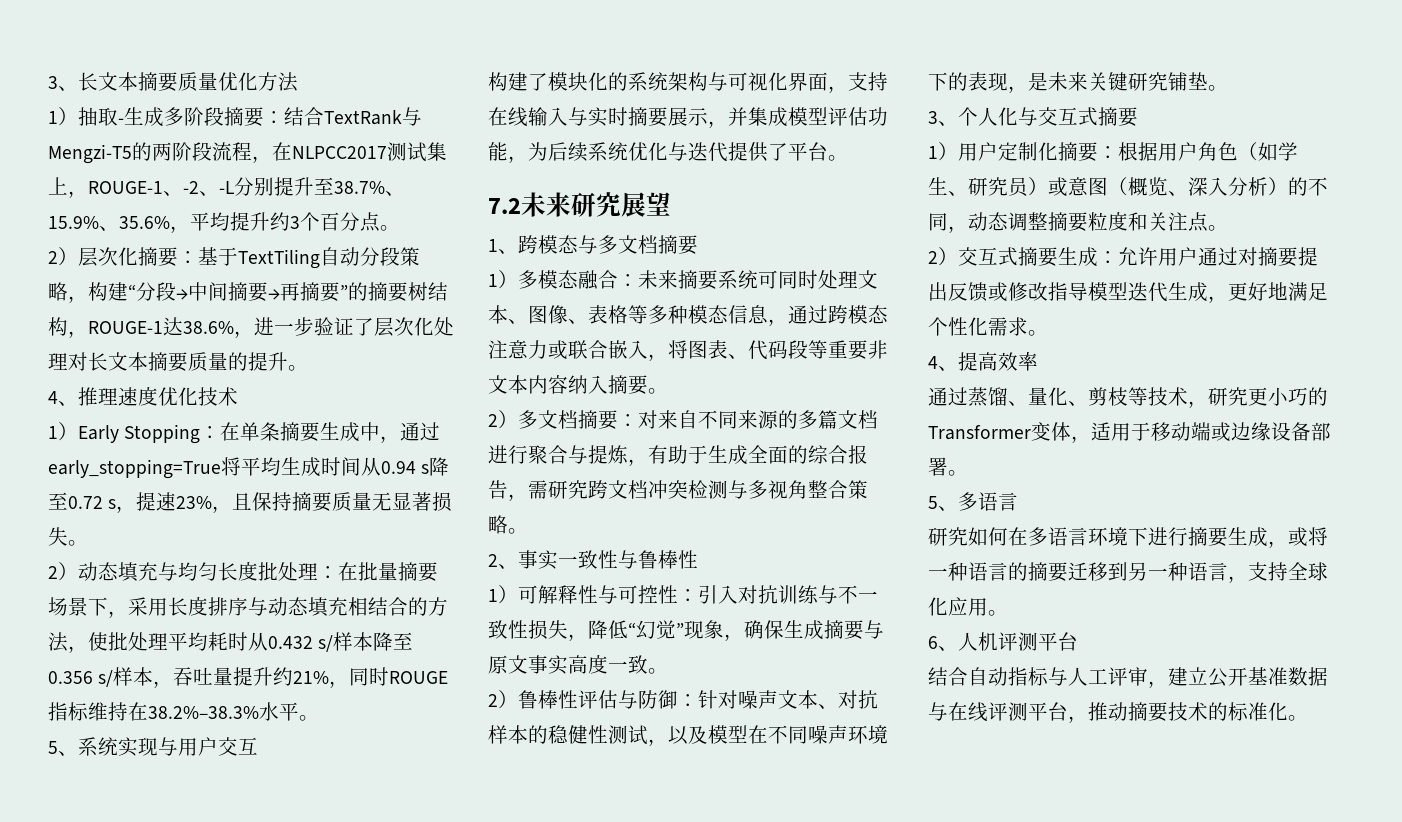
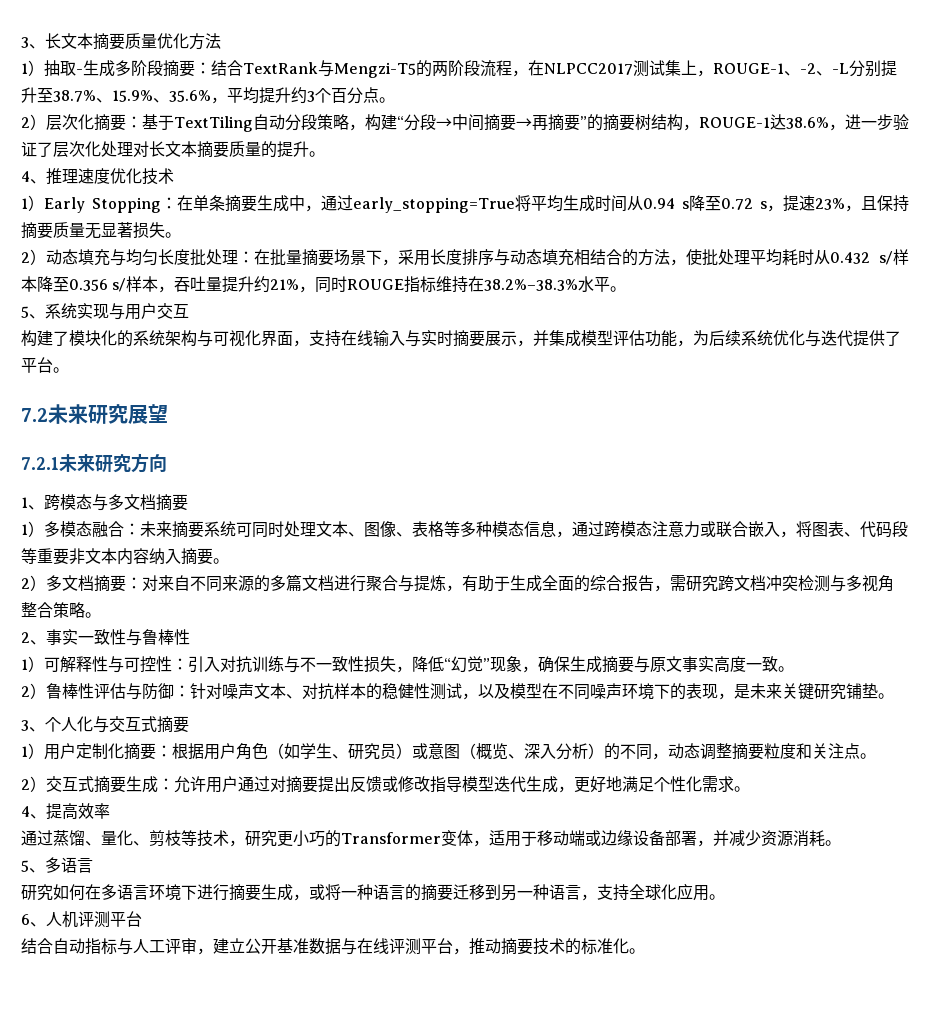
+ 7.2.1未来研究方向
- 通过蒸馏、量化、剪枝等技术，研究更小巧的Transformer变体，适用于移动端或边缘设备部署。
+ 通过蒸馏、量化、剪枝等技术，研究更小巧的Transformer变体，适用于移动端或边缘设备部署，并减少资源消耗。

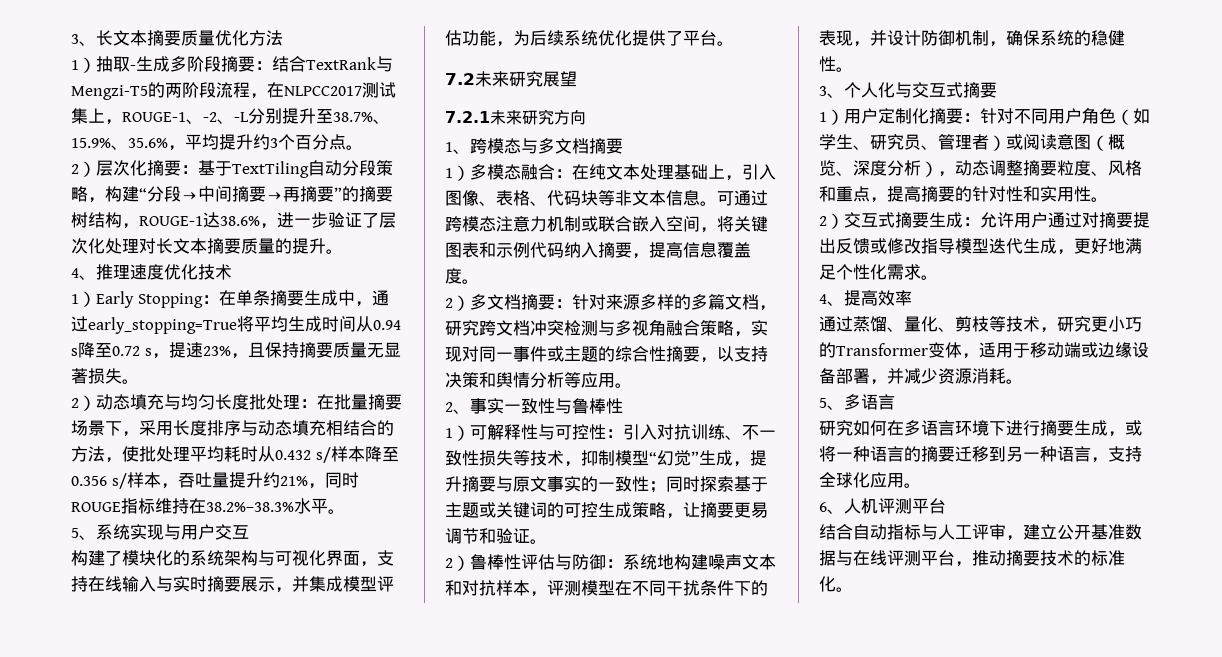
- 构建了模块化的系统架构与可视化界面，支持在线输入与实时摘要展示，并集成模型评估功能，为后续系统优化与迭代提供了平台。
+ 构建了模块化的系统架构与可视化界面，支持在线输入与实时摘要展示，并集成模型评估功能，为后续系统优化提供了平台。
- 1）多模态融合：未来摘要系统可同时处理文本、图像、表格等多种模态信息，通过跨模态注意力或联合嵌入，将图表、代码段等重要非文本内容纳入摘要。
+ 1）多模态融合：在纯文本处理基础上，引入图像、表格、代码块等非文本信息。可通过跨模态注意力机制或联合嵌入空间，将关键图表和示例代码纳入摘要，提高信息覆盖度。
- 2）多文档摘要：对来自不同来源的多篇文档进行聚合与提炼，有助于生成全面的综合报告，需研究跨文档冲突检测与多视角整合策略。
+ 2）多文档摘要：针对来源多样的多篇文档，研究跨文档冲突检测与多视角融合策略，实现对同一事件或主题的综合性摘要，以支持决策和舆情分析等应用。
- 1）可解释性与可控性：引入对抗训练与不一致性损失，降低“幻觉”现象，确保生成摘要与原文事实高度一致。
+ 1）可解释性与可控性：引入对抗训练、不一致性损失等技术，抑制模型“幻觉”生成，提升摘要与原文事实的一致性；同时探索基于主题或关键词的可控生成策略，让摘要更易调节和验证。
- 2）鲁棒性评估与防御：针对噪声文本、对抗样本的稳健性测试，以及模型在不同噪声环境下的表现，是未来关键研究铺垫。
+ 2）鲁棒性评估与防御：系统地构建噪声文本和对抗样本，评测模型在不同干扰条件下的表现，并设计防御机制，确保系统的稳健性。
- 1）用户定制化摘要：根据用户角色（如学生、研究员）或意图（概览、深入分析）的不同，动态调整摘要粒度和关注点。
+ 1）用户定制化摘要：针对不同用户角色（如学生、研究员、管理者）或阅读意图（概览、深度分析），动态调整摘要粒度、风格和重点，提高摘要的针对性和实用性。

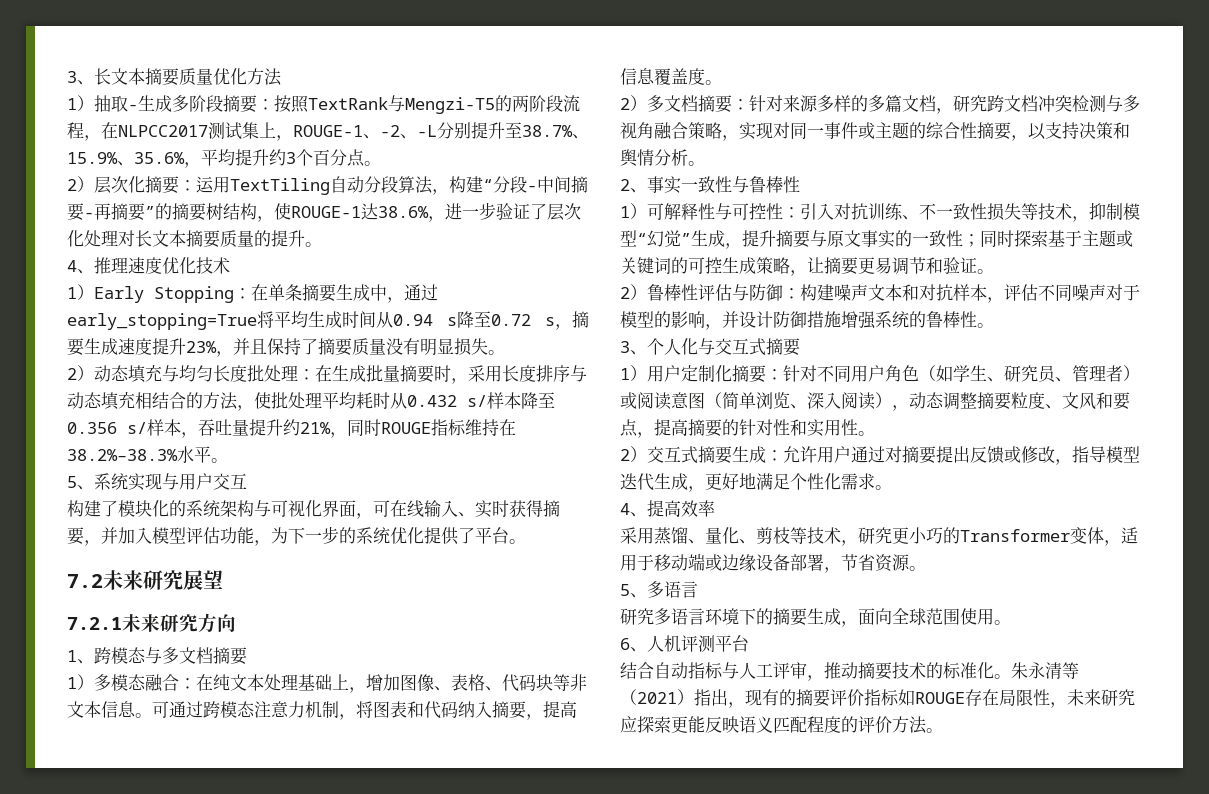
- 1）抽取-生成多阶段摘要：结合TextRank与Mengzi-T5的两阶段流程，在NLPCC2017测试集上，ROUGE-1、-2、-L分别提升至38.7%、15.9%、35.6%，平均提升约3个百分点。
+ 1）抽取-生成多阶段摘要：按照TextRank与Mengzi-T5的两阶段流程，在NLPCC2017测试集上，ROUGE-1、-2、-L分别提升至38.7%、15.9%、35.6%，平均提升约3个百分点。
- 2）层次化摘要：基于TextTiling自动分段策略，构建“分段→中间摘要→再摘要”的摘要树结构，ROUGE-1达38.6%，进一步验证了层次化处理对长文本摘要质量的提升。
+ 2）层次化摘要：运用TextTiling自动分段算法，构建“分段-中间摘要-再摘要”的摘要树结构，使ROUGE-1达38.6%，进一步验证了层次化处理对长文本摘要质量的提升。
- 1）Early Stopping：在单条摘要生成中，通过early_stopping=True将平均生成时间从0.94 s降至0.72 s，提速23%，且保持摘要质量无显著损失。
+ 1）Early Stopping：在单条摘要生成中，通过early_stopping=True将平均生成时间从0.94 s降至0.72 s，摘要生成速度提升23%，并且保持了摘要质量没有明显损失。
- 2）动态填充与均匀长度批处理：在批量摘要场景下，采用长度排序与动态填充相结合的方法，使批处理平均耗时从0.432 s/样本降至0.356 s/样本，吞吐量提升约21%，同时ROUGE指标维持在38.2%–38.3%水平。
+ 2）动态填充与均匀长度批处理：在生成批量摘要时，采用长度排序与动态填充相结合的方法，使批处理平均耗时从0.432 s/样本降至0.356 s/样本，吞吐量提升约21%，同时ROUGE指标维持在38.2%–38.3%水平。
- 构建了模块化的系统架构与可视化界面，支持在线输入与实时摘要展示，并集成模型评估功能，为后续系统优化提供了平台。
+ 构建了模块化的系统架构与可视化界面，可在线输入、实时获得摘要，并加入模型评估功能，为下一步的系统优化提供了平台。
- 1）多模态融合：在纯文本处理基础上，引入图像、表格、代码块等非文本信息。
+ 1）多模态融合：在纯文本处理基础上，增加图像、表格、代码块等非文本信息。
- 可通过跨模态注意力机制或联合嵌入空间，将关键图表和示例代码纳入摘要，提高信息覆盖度。
+ 可通过跨模态注意力机制，将图表和代码纳入摘要，提高信息覆盖度。
- 2）多文档摘要：针对来源多样的多篇文档，研究跨文档冲突检测与多视角融合策略，实现对同一事件或主题的综合性摘要，以支持决策和舆情分析等应用。
+ 2）多文档摘要：针对来源多样的多篇文档，研究跨文档冲突检测与多视角融合策略，实现对同一事件或主题的综合性摘要，以支持决策和舆情分析。
- 2）鲁棒性评估与防御：系统地构建噪声文本和对抗样本，评测模型在不同干扰条件下的表现，并设计防御机制，确保系统的稳健性。
+ 2）鲁棒性评估与防御：构建噪声文本和对抗样本，评估不同噪声对于模型的影响，并设计防御措施增强系统的鲁棒性。
- 1）用户定制化摘要：针对不同用户角色（如学生、研究员、管理者）或阅读意图（概览、深度分析），动态调整摘要粒度、风格和重点，提高摘要的针对性和实用性。
+ 1）用户定制化摘要：针对不同用户角色（如学生、研究员、管理者）或阅读意图（简单浏览、深入阅读），动态调整摘要粒度、文风和要点，提高摘要的针对性和实用性。
- 2）交互式摘要生成：允许用户通过对摘要提出反馈或修改指导模型迭代生成，更好地满足个性化需求。
+ 2）交互式摘要生成：允许用户通过对摘要提出反馈或修改，指导模型迭代生成，更好地满足个性化需求。
- 通过蒸馏、量化、剪枝等技术，研究更小巧的Transformer变体，适用于移动端或边缘设备部署，并减少资源消耗。
+ 采用蒸馏、量化、剪枝等技术，研究更小巧的Transformer变体，适用于移动端或边缘设备部署，节省资源。
- 研究如何在多语言环境下进行摘要生成，或将一种语言的摘要迁移到另一种语言，支持全球化应用。
+ 研究多语言环境下的摘要生成，面向全球范围使用。
- 结合自动指标与人工评审，建立公开基准数据与在线评测平台，推动摘要技术的标准化。
+ 结合自动指标与人工评审，推动摘要技术的标准化。
+ 朱永清等（2021）指出，现有的摘要评价指标如ROUGE存在局限性，未来研究应探索更能反映语义匹配程度的评价方法。

